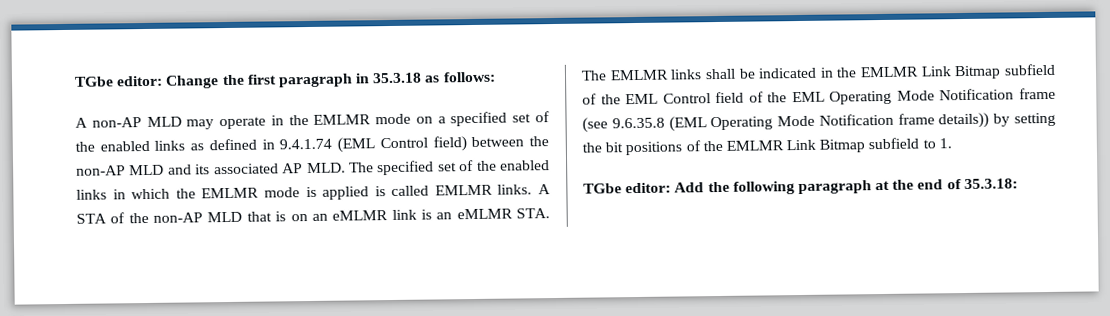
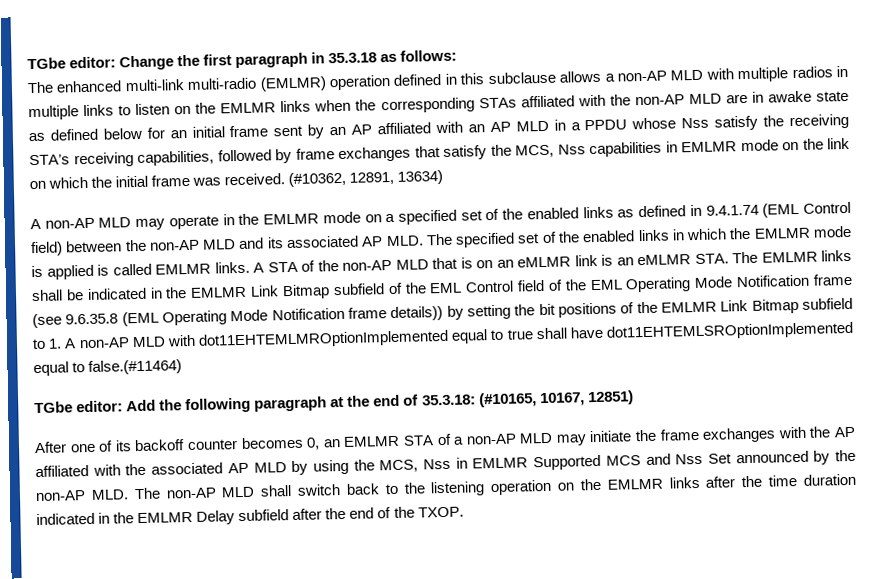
+ The enhanced multi-link multi-radio (EMLMR) operation defined in this subclause allows a non-AP MLD with multiple radios in multiple links to listen on the EMLMR links when the corresponding STAs affiliated with the non-AP MLD are in awake state as defined below for an initial frame sent by an AP affiliated with an AP MLD in a PPDU whose Nss satisfy the receiving STA’s receiving capabilities, followed by frame exchanges that satisfy the MCS, Nss capabilities in EMLMR mode on the link on which the initial frame was received. (#10362, 12891, 13634)
- A STA of the non-AP MLD that is on an eMLMR link is an eMLMR STA. The EMLMR links shall be indicated in the EMLMR Link Bitmap subfield of the EML Control field of the EML Operating Mode Notification frame (see 9.6.35.8 (EML Operating Mode Notification frame details)) by setting the bit positions of the EMLMR Link Bitmap subfield to 1.
+ A STA of the non-AP MLD that is on an eMLMR link is an eMLMR STA. The EMLMR links shall be indicated in the EMLMR Link Bitmap subfield of the EML Control field of the EML Operating Mode Notification frame (see 9.6.35.8 (EML Operating Mode Notification frame details)) by setting the bit positions of the EMLMR Link Bitmap subfield to 1. A non-AP MLD with dot11EHTEMLMROptionImplemented equal to true shall have dot11EHTEMLSROptionImplemented equal to false.(#11464)
- TGbe editor: Add the following paragraph at the end of 35.3.18:
+ TGbe editor: Add the following paragraph at the end of 35.3.18: (#10165, 10167, 12851)
+ After one of its backoff counter becomes 0, an EMLMR STA of a non-AP MLD may initiate the frame exchanges with the AP affiliated with the associated AP MLD by using the MCS, Nss in EMLMR Supported MCS and Nss Set announced by the non-AP MLD. The non-AP MLD shall switch back to the listening operation on the EMLMR links after the time duration indicated in the EMLMR Delay subfield after the end of the TXOP.

